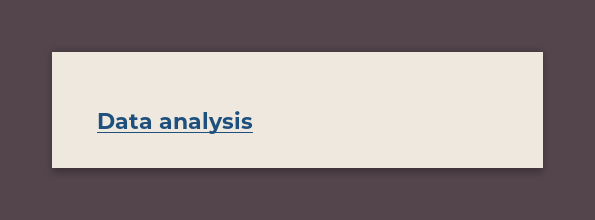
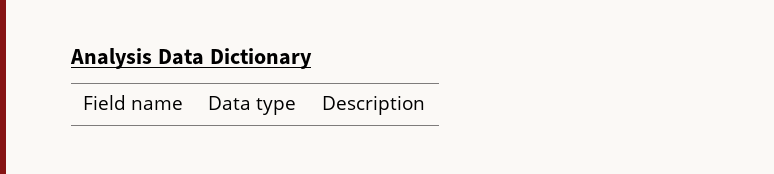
- Data analysis
+ Analysis Data Dictionary
+ Field name | Data type | Description

